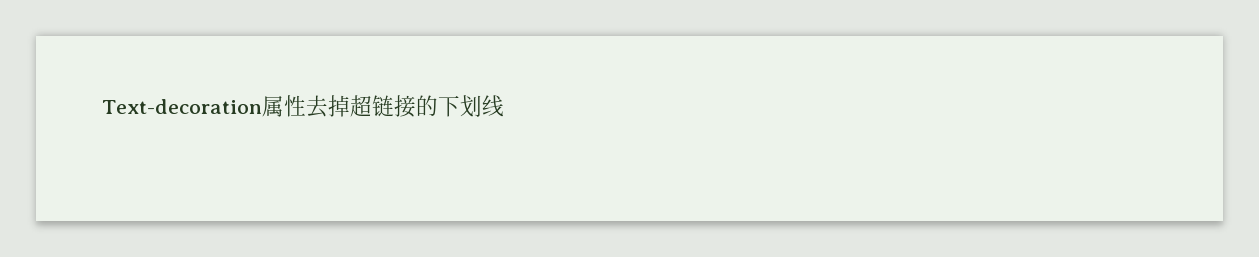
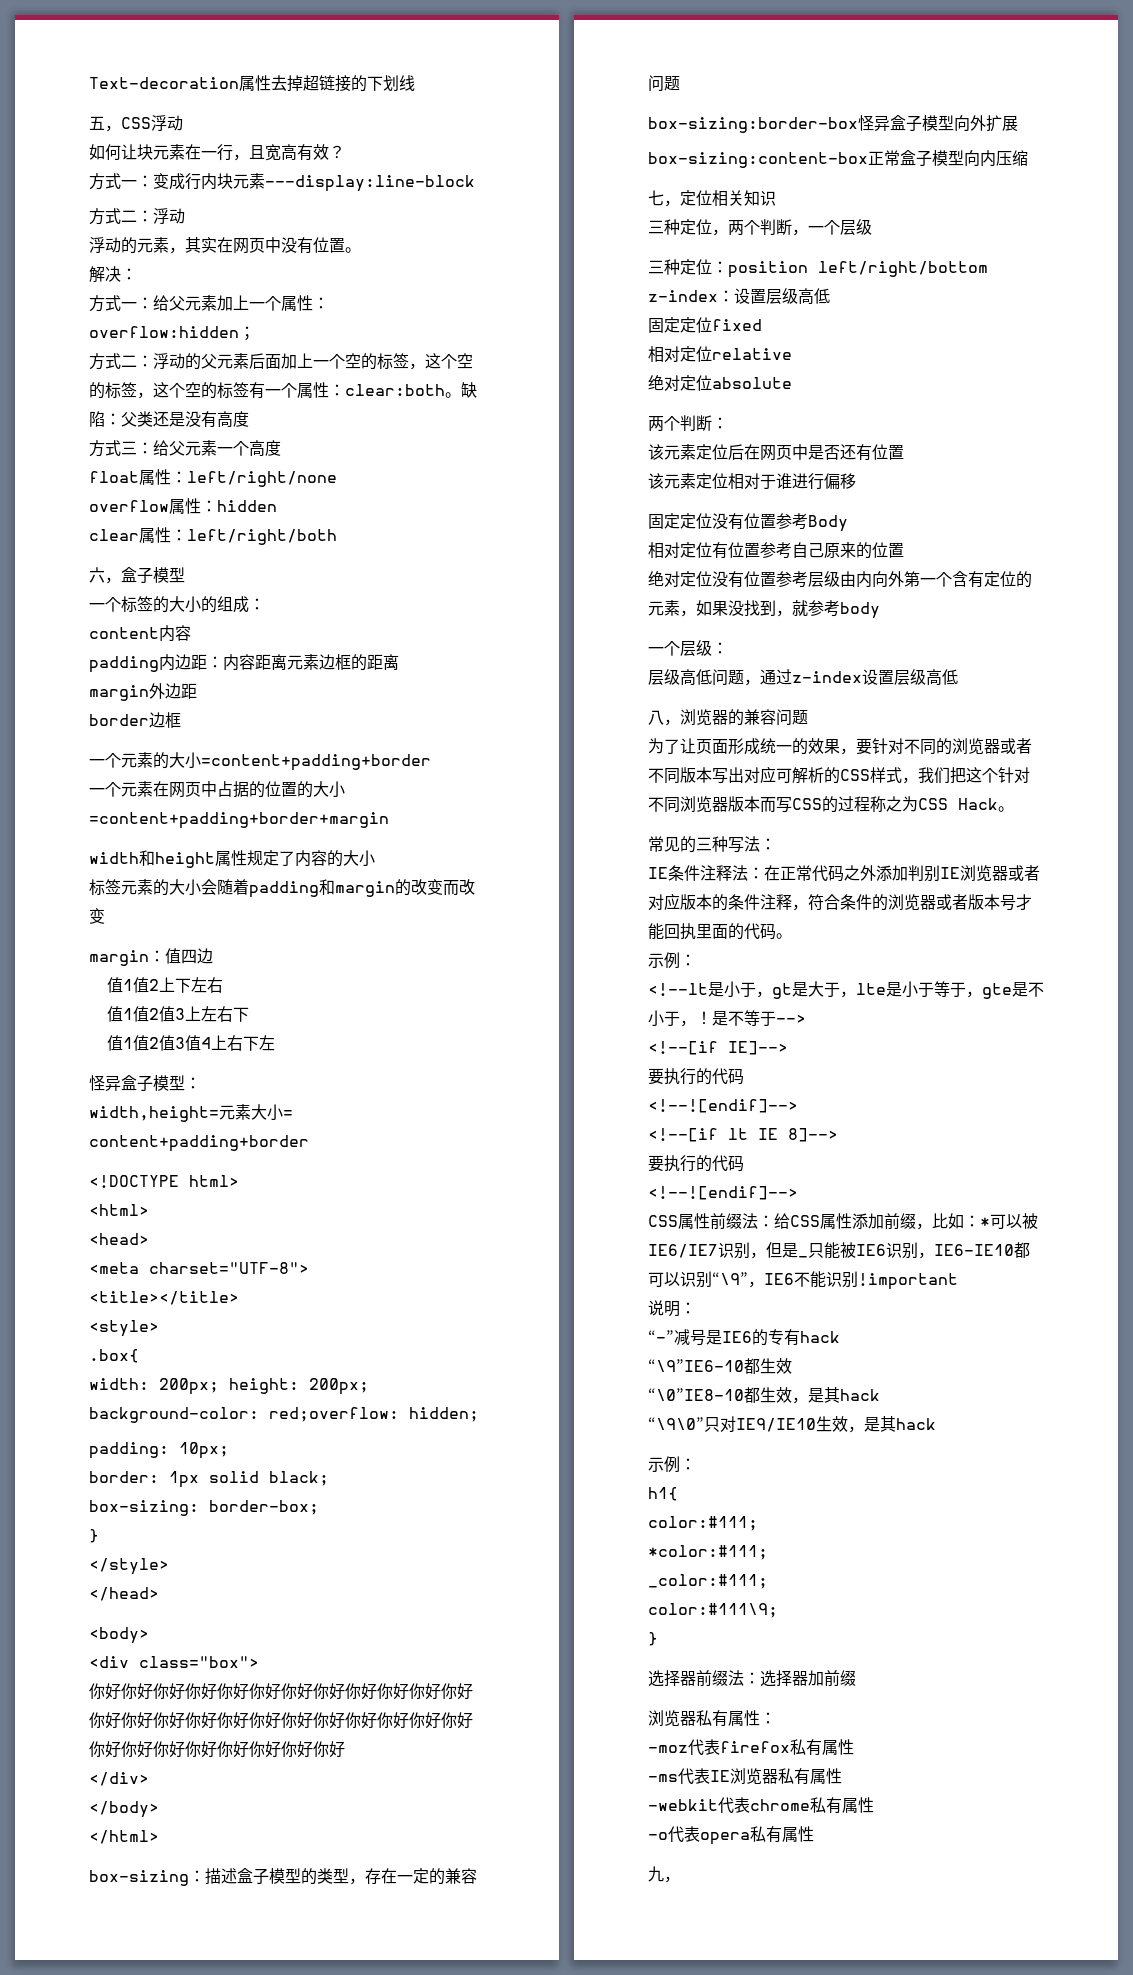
+ 五，CSS浮动
+ 如何让块元素在一行，且宽高有效？
+ 方式一：变成行内块元素---display:line-block
+ 方式二：浮动
+ 浮动的元素，其实在网页中没有位置。
+ 解决：
+ 方式一：给父元素加上一个属性：overflow:hidden；
+ 方式二：浮动的父元素后面加上一个空的标签，这个空的标签，这个空的标签有一个属性：clear:both。缺陷：父类还是没有高度
+ 方式三：给父元素一个高度
+ float属性：left/right/none
+ overflow属性：hidden
+ clear属性：left/right/both
+ 六，盒子模型
+ 一个标签的大小的组成：
+ content内容
+ padding内边距：内容距离元素边框的距离
+ margin外边距
+ border边框
+ 一个元素的大小=content+padding+border
+ 一个元素在网页中占据的位置的大小=content+padding+border+margin
+ width和height属性规定了内容的大小
+ 标签元素的大小会随着padding和margin的改变而改变
+ margin：值四边
+ 值1值2上下左右
+ 值1值2值3上左右下
+ 值1值2值3值4上右下左
+ 怪异盒子模型：
+ width,height=元素大小= content+padding+border
+ <!DOCTYPE html>
+ <html>
+ <head>
+ <meta charset="UTF-8">
+ <title></title>
+ <style>
+ .box{
+ width: 200px; height: 200px; background-color: red;overflow: hidden;
+ padding: 10px;
+ border: 1px solid black;
+ box-sizing: border-box;
+ }
+ </style>
+ </head>
+ <body>
+ <div class="box">
+ 你好你好你好你好你好你好你好你好你好你好你好你好你好你好你好你好你好你好你好你好你好你好你好你好你好你好你好你好你好你好你好你好
+ </div>
+ </body>
+ </html>
+ box-sizing：描述盒子模型的类型，存在一定的兼容问题
+ box-sizing:border-box怪异盒子模型向外扩展
+ box-sizing:content-box正常盒子模型向内压缩
+ 七，定位相关知识
+ 三种定位，两个判断，一个层级
+ 三种定位：position left/right/bottom z-index：设置层级高低
+ 固定定位fixed
+ 相对定位relative
+ 绝对定位absolute
+ 两个判断：
+ 该元素定位后在网页中是否还有位置
+ 该元素定位相对于谁进行偏移
+ 固定定位没有位置参考Body
+ 相对定位有位置参考自己原来的位置
+ 绝对定位没有位置参考层级由内向外第一个含有定位的元素，如果没找到，就参考body
+ 一个层级：
+ 层级高低问题，通过z-index设置层级高低
+ 八，浏览器的兼容问题
+ 为了让页面形成统一的效果，要针对不同的浏览器或者不同版本写出对应可解析的CSS样式，我们把这个针对不同浏览器版本而写CSS的过程称之为CSS Hack。
+ 常见的三种写法：
+ IE条件注释法：在正常代码之外添加判别IE浏览器或者对应版本的条件注释，符合条件的浏览器或者版本号才能回执里面的代码。
+ 示例：
+ <!--lt是小于，gt是大于，lte是小于等于，gte是不小于，！是不等于-->
+ <!--[if IE]-->
+ 要执行的代码
+ <!--![endif]-->
+ <!--[if lt IE 8]-->
+ 要执行的代码
+ <!--![endif]-->
+ CSS属性前缀法：给CSS属性添加前缀，比如：*可以被IE6/IE7识别，但是_只能被IE6识别，IE6-IE10都可以识别“\9”，IE6不能识别!important
+ 说明：
+ “-”减号是IE6的专有hack
+ “\9”IE6-10都生效
+ “\0”IE8-10都生效，是其hack
+ “\9\0”只对IE9/IE10生效，是其hack
+ 示例：
+ h1{
+ color:#111;
+ *color:#111;
+ _color:#111;
+ color:#111\9;
+ }
+ 选择器前缀法：选择器加前缀
+ 浏览器私有属性：
+ -moz代表firefox私有属性
+ -ms代表IE浏览器私有属性
+ -webkit代表chrome私有属性
+ -o代表opera私有属性
+ 九，

